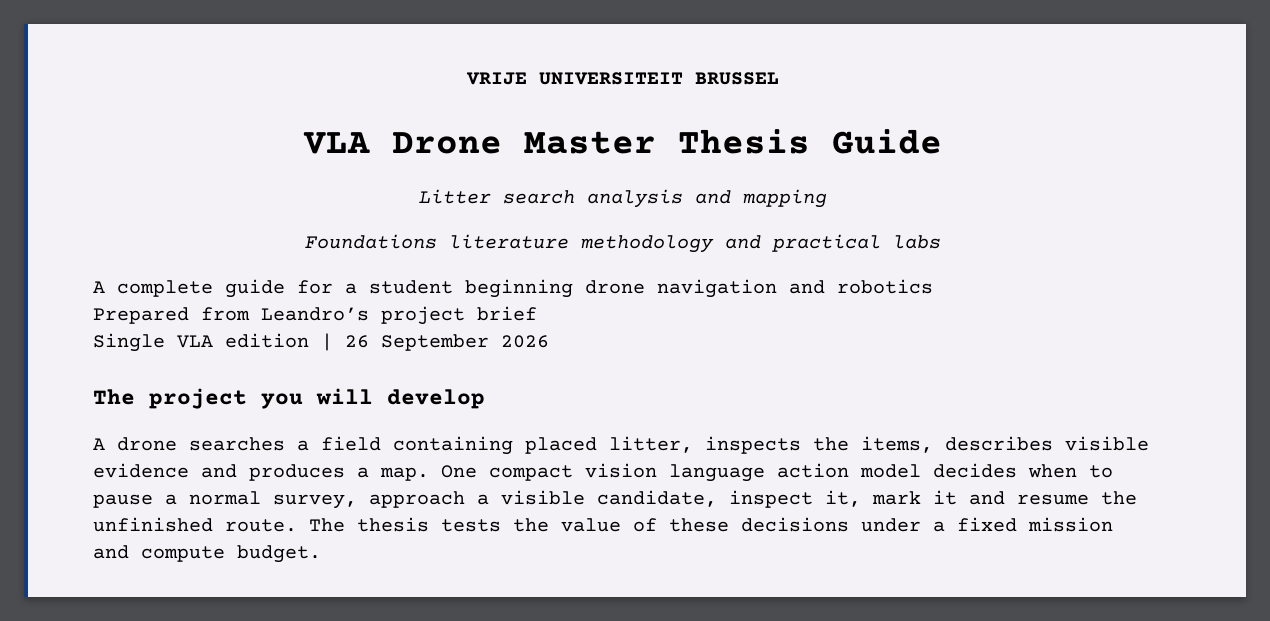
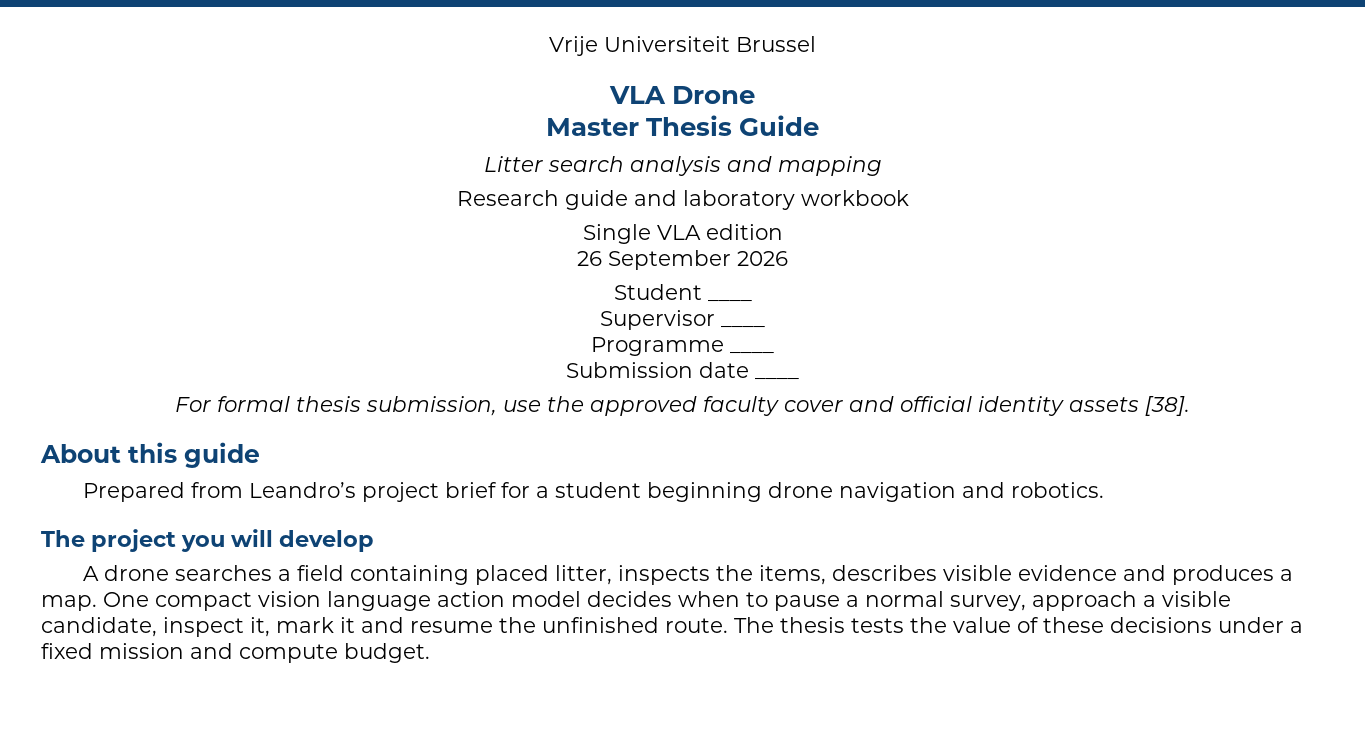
- VRIJE UNIVERSITEIT BRUSSEL
+ Vrije Universiteit Brussel
- VLA Drone Master Thesis Guide
+ VLA Drone
+ Master Thesis Guide
- Foundations literature methodology and practical labs
- A complete guide for a student beginning drone navigation and robotics
- Prepared from Leandro’s project brief
- Single VLA edition | 26 September 2026
+ Research guide and laboratory workbook
+ Single VLA edition
+ 26 September 2026
+ Student ____
+ Supervisor ____
+ Programme ____
+ Submission date ____
+ For formal thesis submission, use the approved faculty cover and official identity assets [38].
+ About this guide
+ Prepared from Leandro’s project brief for a student beginning drone navigation and robotics.

